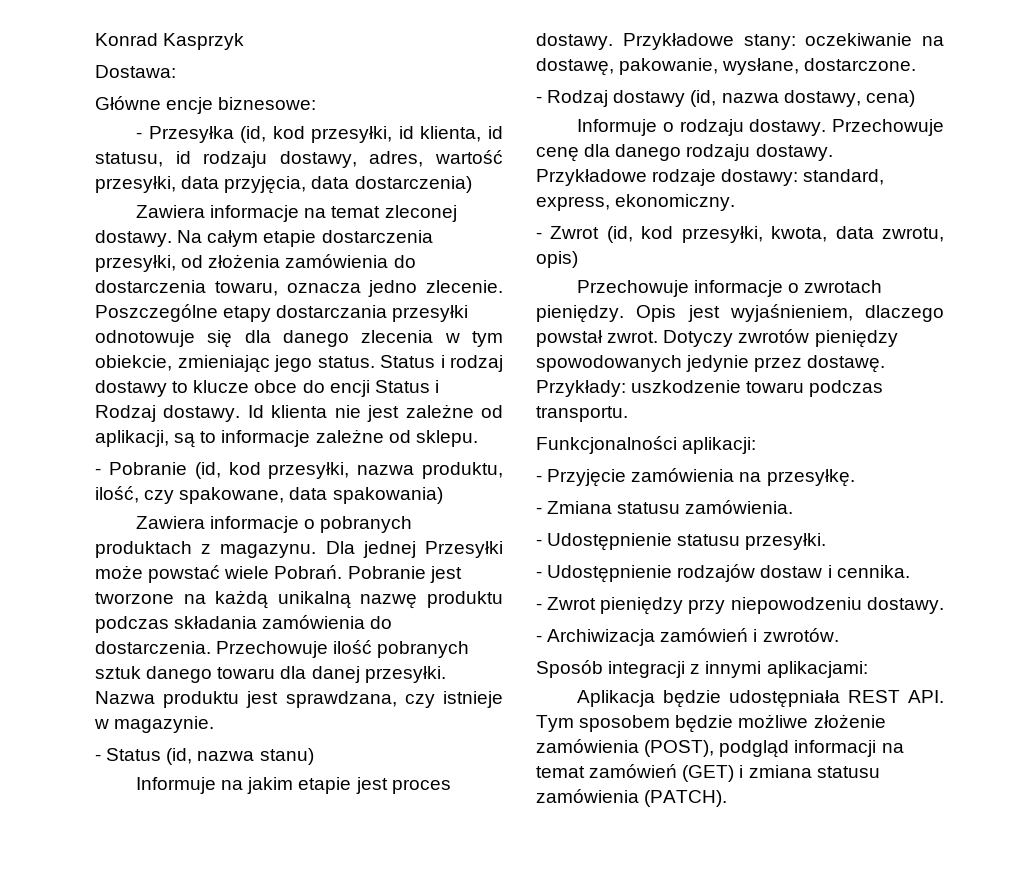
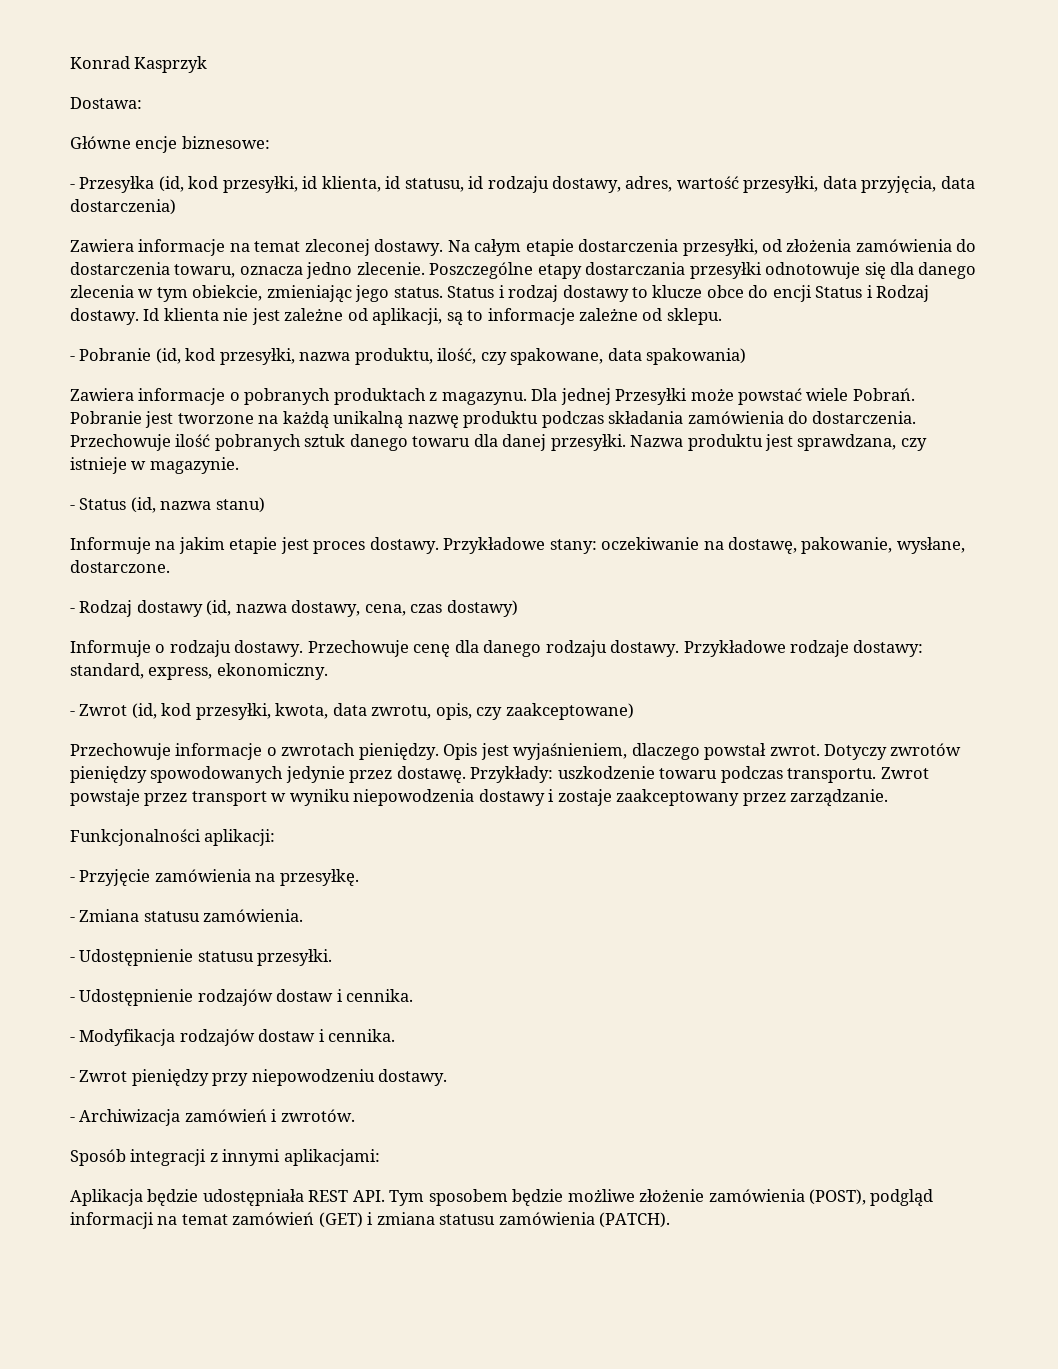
- - Rodzaj dostawy (id, nazwa dostawy, cena)
+ - Rodzaj dostawy (id, nazwa dostawy, cena, czas dostawy)
- - Zwrot (id, kod przesyłki, kwota, data zwrotu, opis)
+ - Zwrot (id, kod przesyłki, kwota, data zwrotu, opis, czy zaakceptowane)
+ Zwrot powstaje przez transport w wyniku niepowodzenia dostawy i zostaje zaakceptowany przez zarządzanie.
+ - Modyfikacja rodzajów dostaw i cennika.

